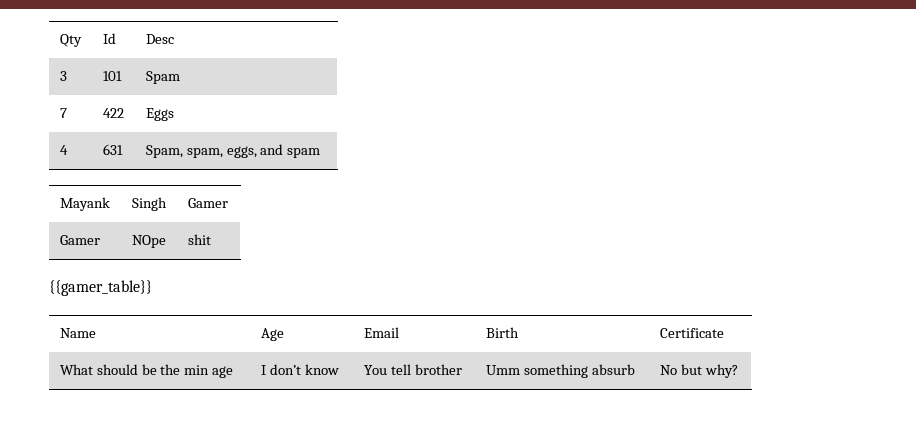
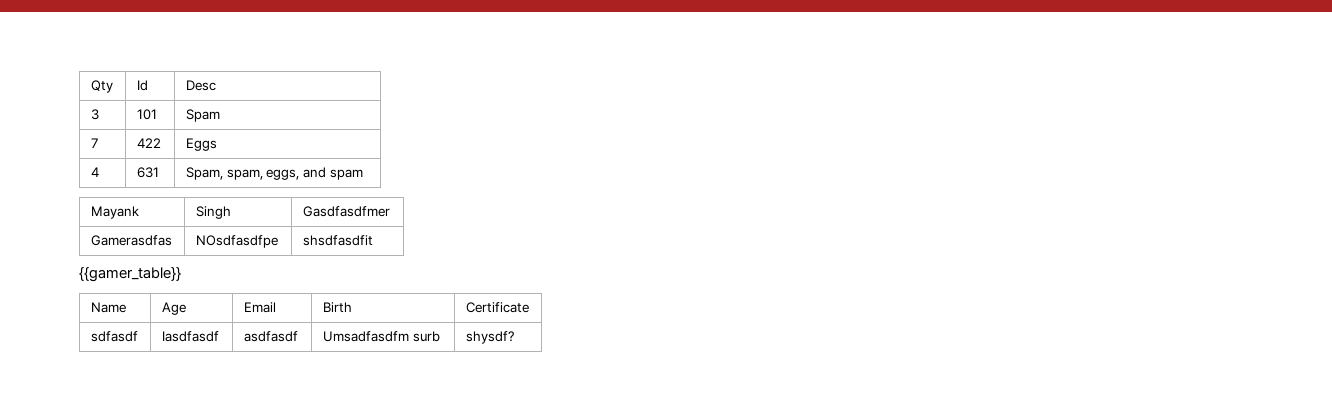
- Mayank | Singh | Gamer
- Gamer | NOpe | shit
+ Mayank | Singh | Gasdfasdfmer
+ Gamerasdfas | NOsdfasdfpe | shsdfasdfit
- What should be the min age | I don’t know | You tell brother | Umm something absurb | No but why?
+ sdfasdf | Iasdfasdf | asdfasdf | Umsadfasdfm surb | shysdf?

